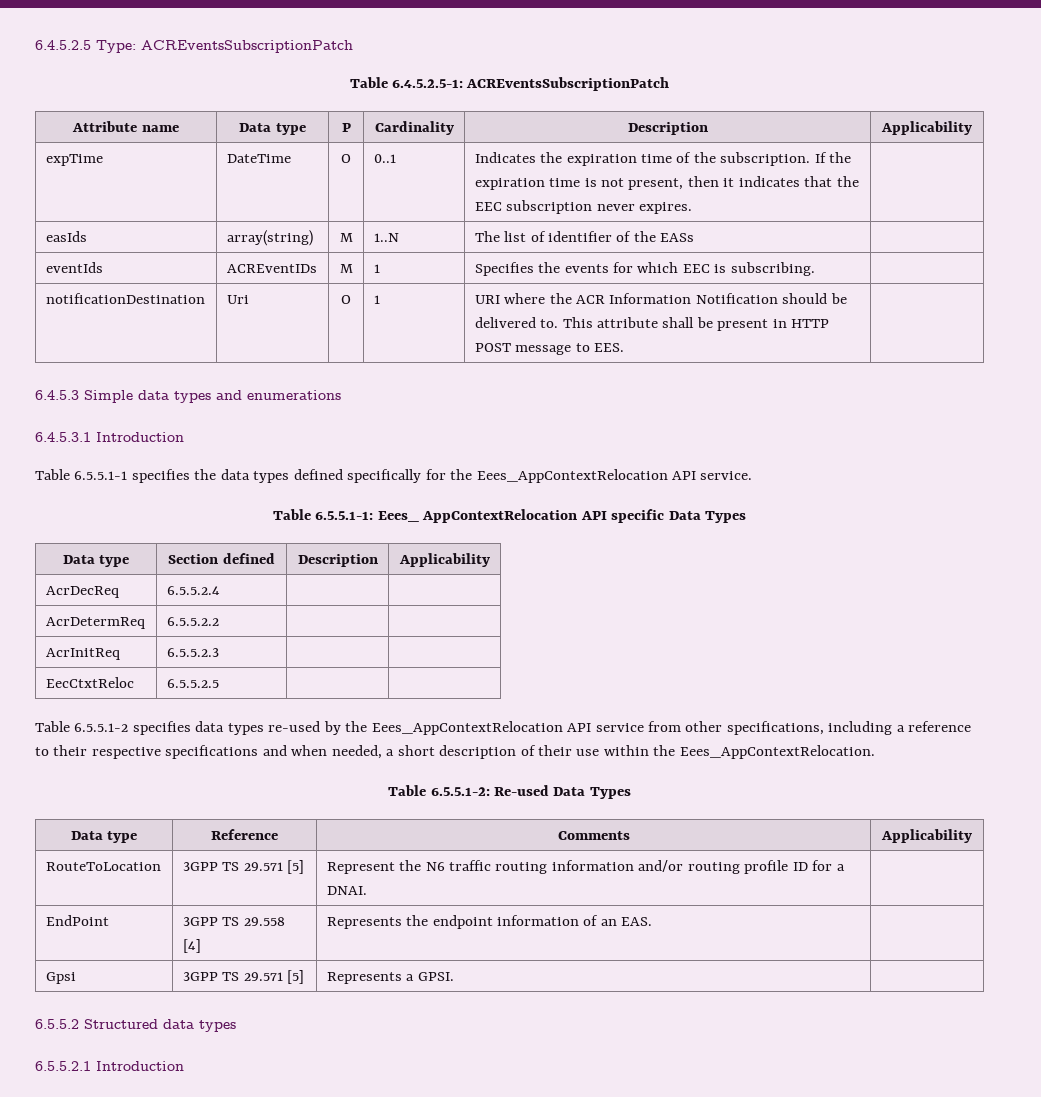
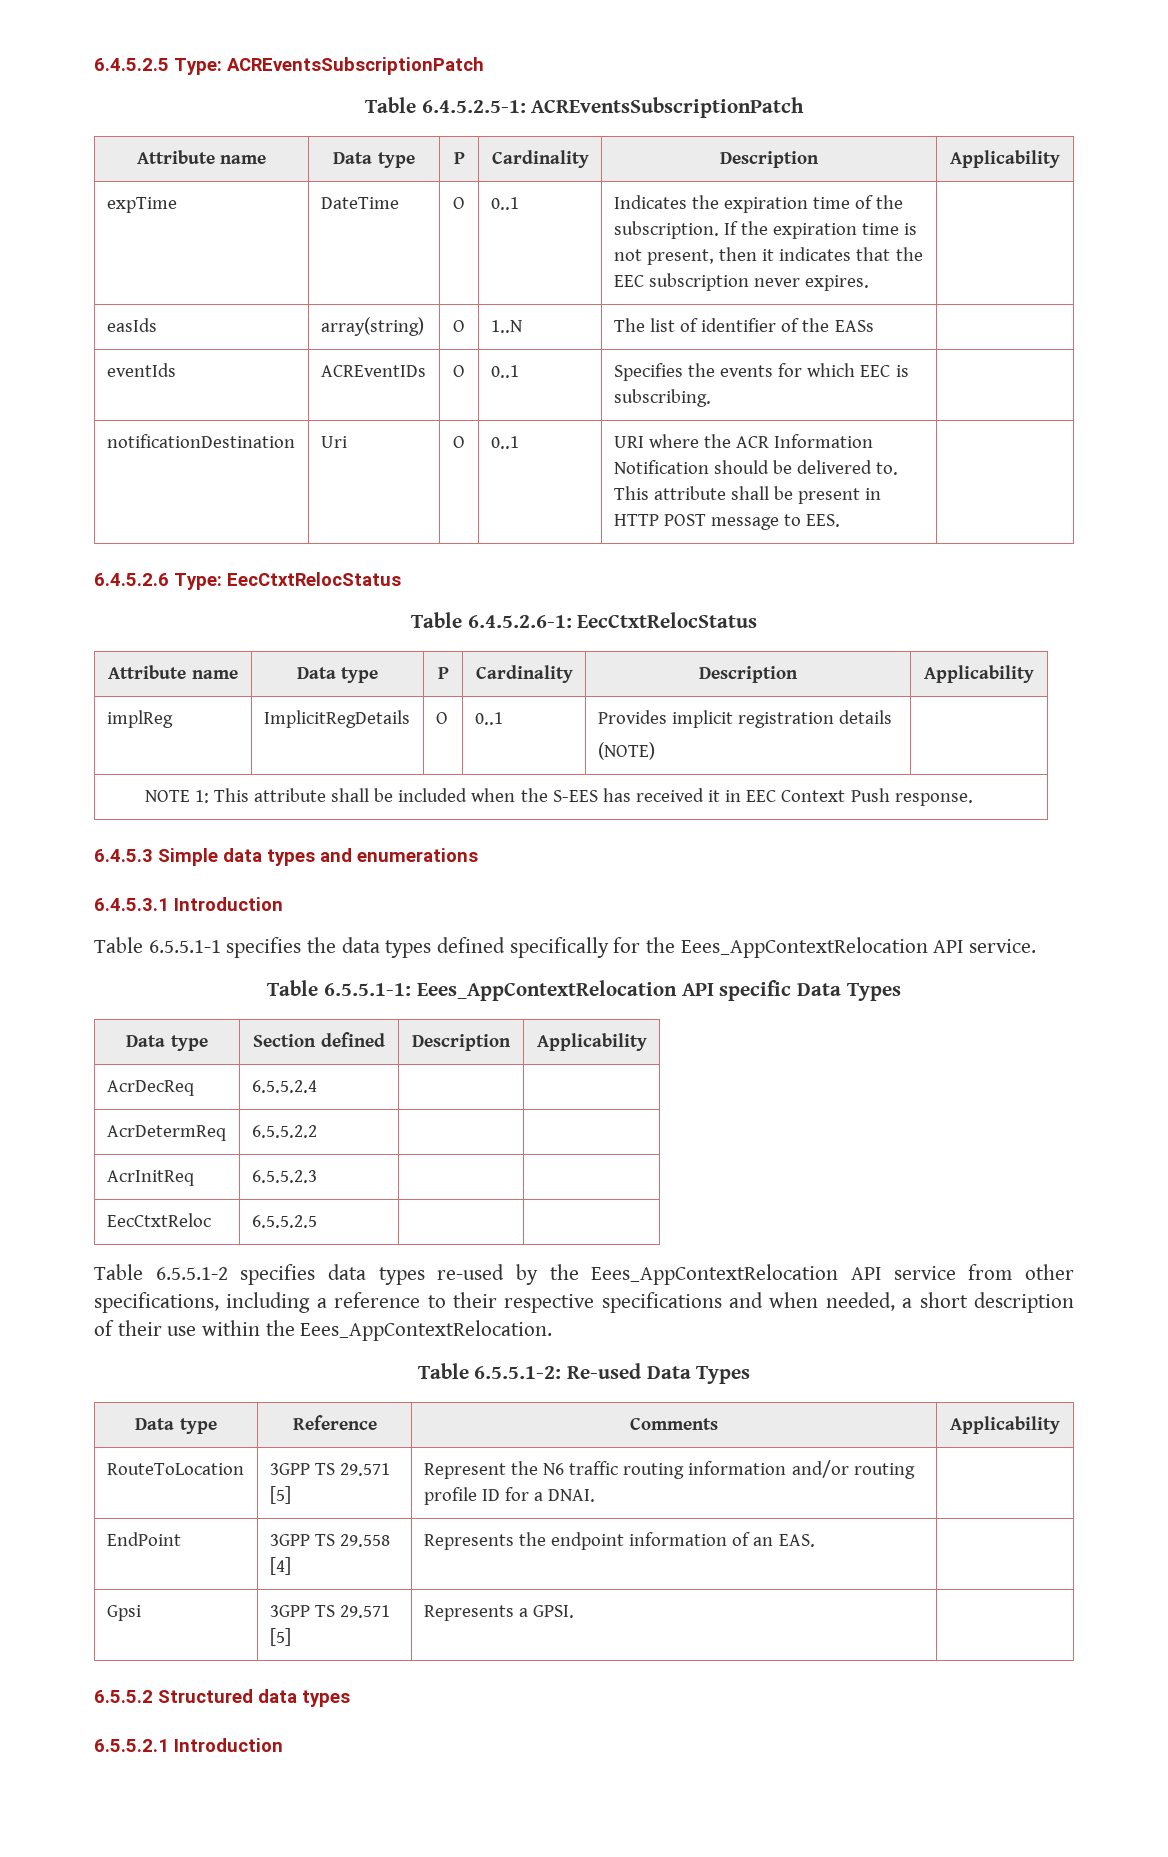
- easIds | array(string) | M | 1..N | The list of identifier of the EASs |
+ easIds | array(string) | O | 1..N | The list of identifier of the EASs |
- eventIds | ACREventIDs | M | 1 | Specifies the events for which EEC is subscribing. |
+ eventIds | ACREventIDs | O | 0..1 | Specifies the events for which EEC is subscribing. |
- notificationDestination | Uri | O | 1 | URI where the ACR Information Notification should be delivered to. This attribute shall be present in HTTP POST message to EES. |
+ notificationDestination | Uri | O | 0..1 | URI where the ACR Information Notification should be delivered to. This attribute shall be present in HTTP POST message to EES. |
+ 6.4.5.2.6 Type: EecCtxtRelocStatus
+ Table 6.4.5.2.6-1: EecCtxtRelocStatus
+ Attribute name | Data type | P | Cardinality | Description | Applicability
+ implReg | ImplicitRegDetails | O | 0..1 | Provides implicit registration details
+ (NOTE) |
+ NOTE 1: This attribute shall be included when the S-EES has received it in EEC Context Push response.
- Table 6.5.5.1-1: Eees_ AppContextRelocation API specific Data Types
+ Table 6.5.5.1-1: Eees_AppContextRelocation API specific Data Types

